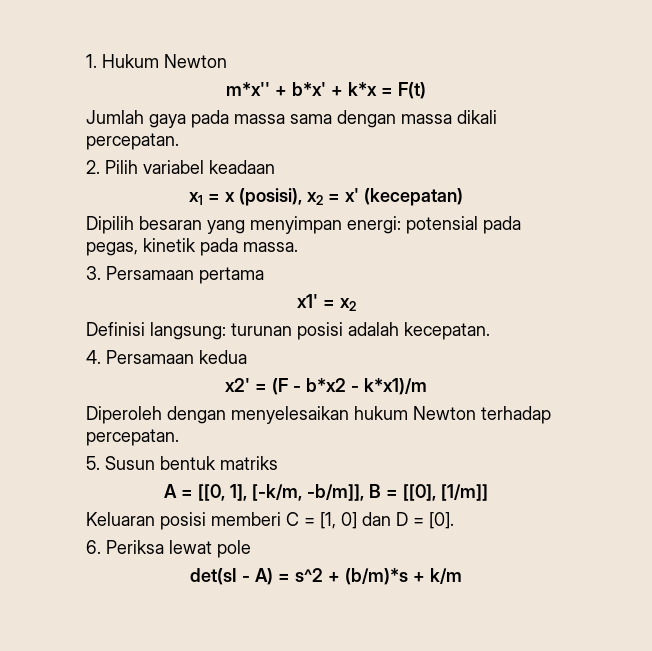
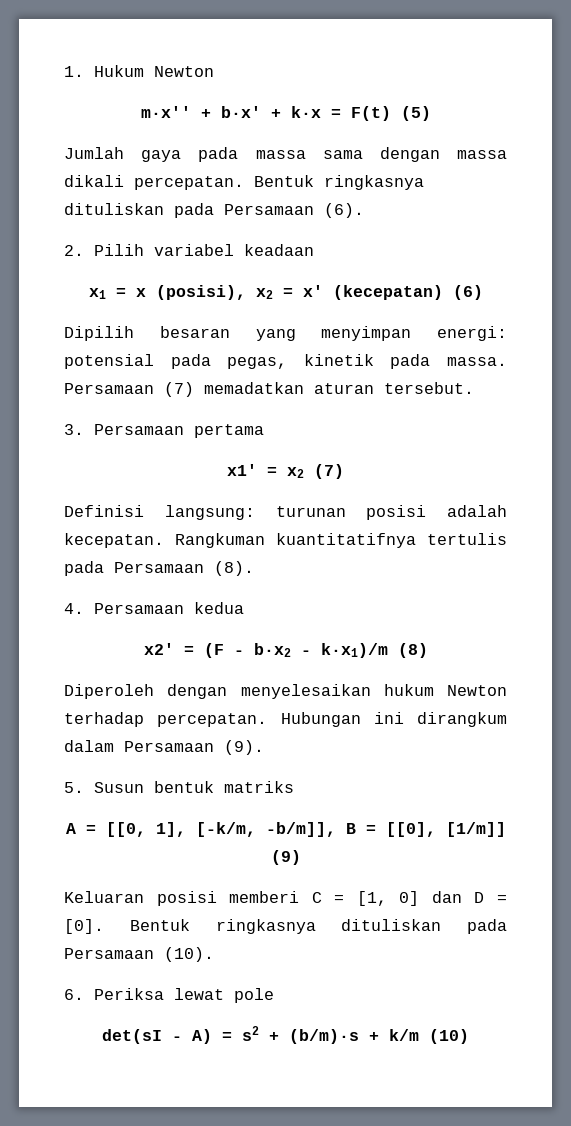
- m*x'' + b*x' + k*x = F(t)
+ m·x'' + b·x' + k·x = F(t) (5)
+ Bentuk ringkasnya dituliskan pada Persamaan (6).
- x1 = x (posisi), x2 = x' (kecepatan)
+ x1 = x (posisi), x2 = x' (kecepatan) (6)
+ Persamaan (7) memadatkan aturan tersebut.
- x1' = x2
+ x1' = x2 (7)
+ Rangkuman kuantitatifnya tertulis pada Persamaan (8).
- x2' = (F - b*x2 - k*x1)/m
+ x2' = (F - b·x2 - k·x1)/m (8)
+ Hubungan ini dirangkum dalam Persamaan (9).
- A = [[0, 1], [-k/m, -b/m]], B = [[0], [1/m]]
+ A = [[0, 1], [-k/m, -b/m]], B = [[0], [1/m]] (9)
+ Bentuk ringkasnya dituliskan pada Persamaan (10).
- det(sI - A) = s^2 + (b/m)*s + k/m
+ det(sI - A) = s2 + (b/m)·s + k/m (10)

